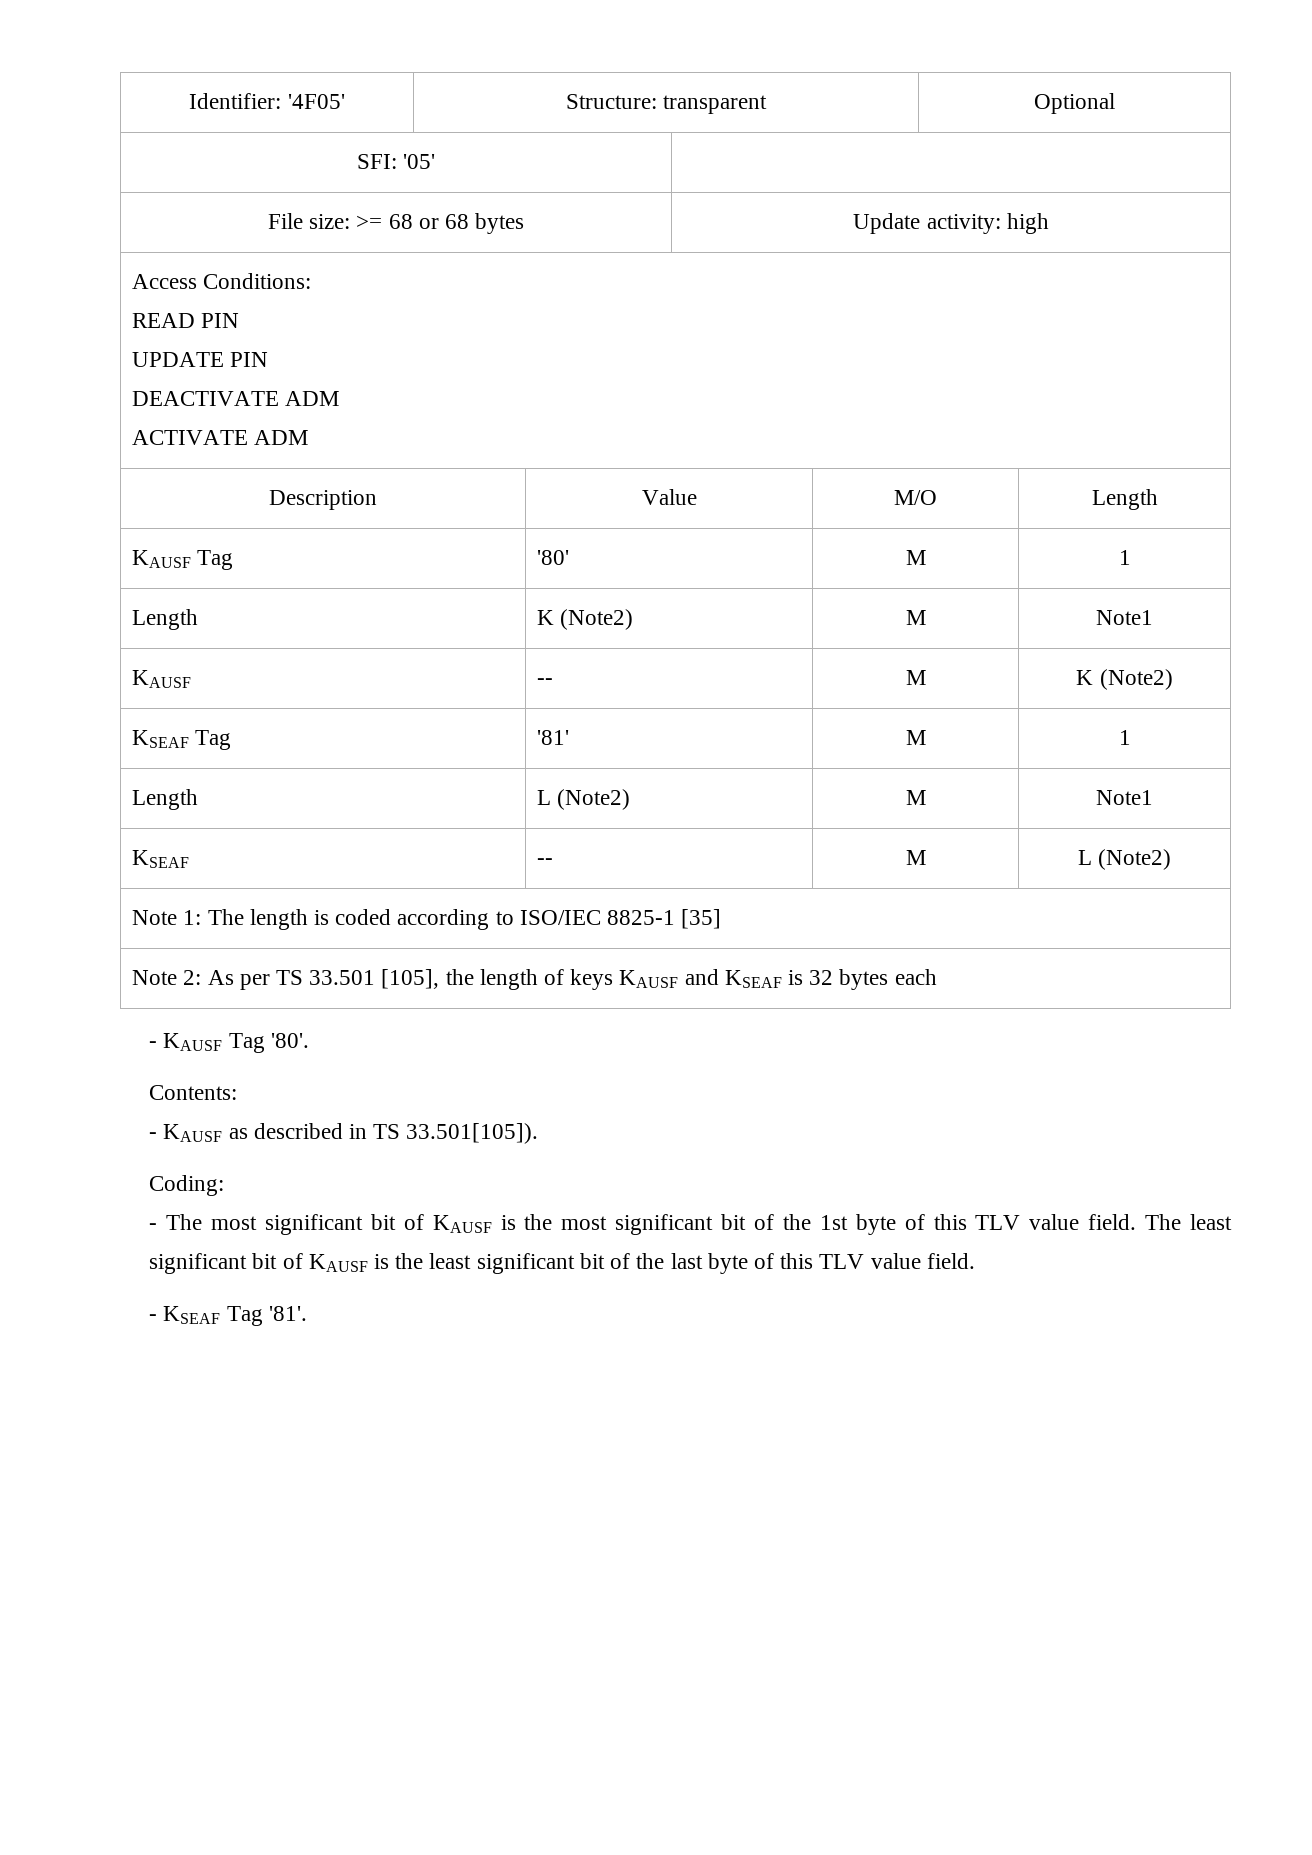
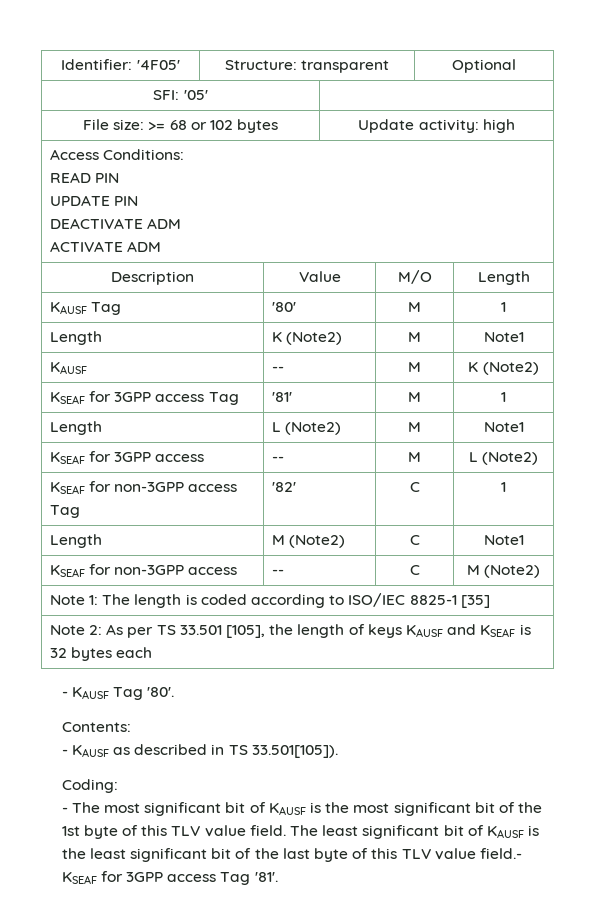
- File size: >= 68 or 68 bytes | Update activity: high
+ File size: >= 68 or 102 bytes | Update activity: high
- KSEAF Tag | '81' | M | 1
+ KSEAF for 3GPP access Tag | '81' | M | 1
- KSEAF | -- | M | L (Note2)
+ KSEAF for 3GPP access | -- | M | L (Note2)
+ KSEAF for non-3GPP access Tag | '82' | C | 1
+ Length | M (Note2) | C | Note1
+ KSEAF for non-3GPP access | -- | C | M (Note2)
- The least significant bit of KAUSF is the least significant bit of the last byte of this TLV value field.
- - KSEAF Tag '81'.
+ The least significant bit of KAUSF is the least significant bit of the last byte of this TLV value field.- KSEAF for 3GPP access Tag '81'.

